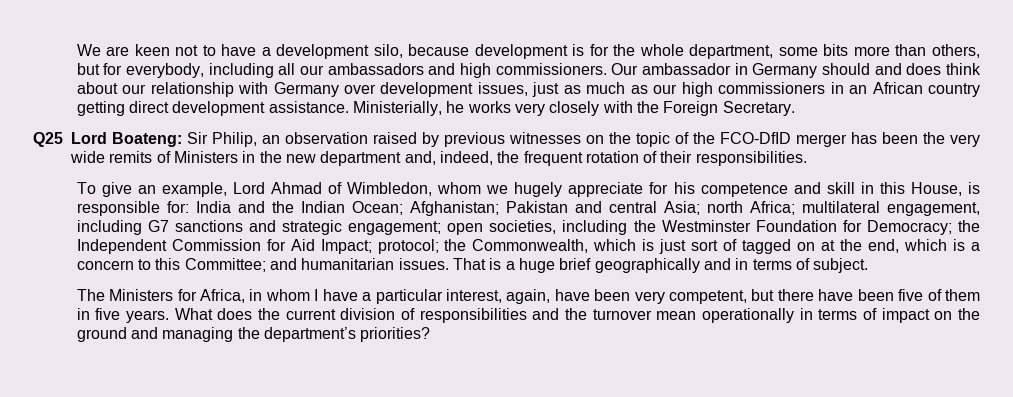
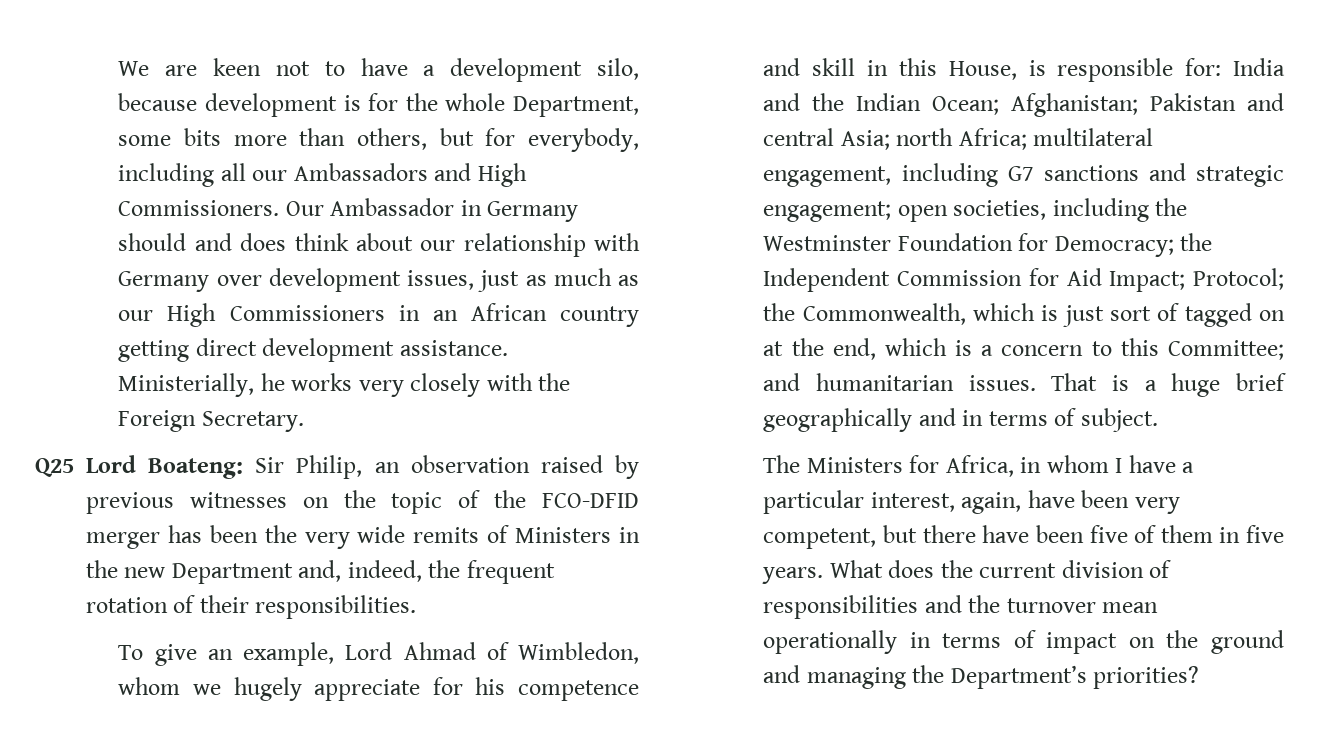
- We are keen not to have a development silo, because development is for the whole department, some bits more than others, but for everybody, including all our ambassadors and high commissioners. Our ambassador in Germany should and does think about our relationship with Germany over development issues, just as much as our high commissioners in an African country getting direct development assistance.
+ We are keen not to have a development silo, because development is for the whole Department, some bits more than others, but for everybody, including all our Ambassadors and High Commissioners. Our Ambassador in Germany should and does think about our relationship with Germany over development issues, just as much as our High Commissioners in an African country getting direct development assistance.
- Q25 Lord Boateng: Sir Philip, an observation raised by previous witnesses on the topic of the FCO-DfID merger has been the very wide remits of Ministers in the new department and, indeed, the frequent rotation of their responsibilities.
+ Q25 Lord Boateng: Sir Philip, an observation raised by previous witnesses on the topic of the FCO-DFID merger has been the very wide remits of Ministers in the new Department and, indeed, the frequent rotation of their responsibilities.
- protocol;
+ Protocol;
- What does the current division of responsibilities and the turnover mean operationally in terms of impact on the ground and managing the department’s priorities?
+ What does the current division of responsibilities and the turnover mean operationally in terms of impact on the ground and managing the Department’s priorities?

